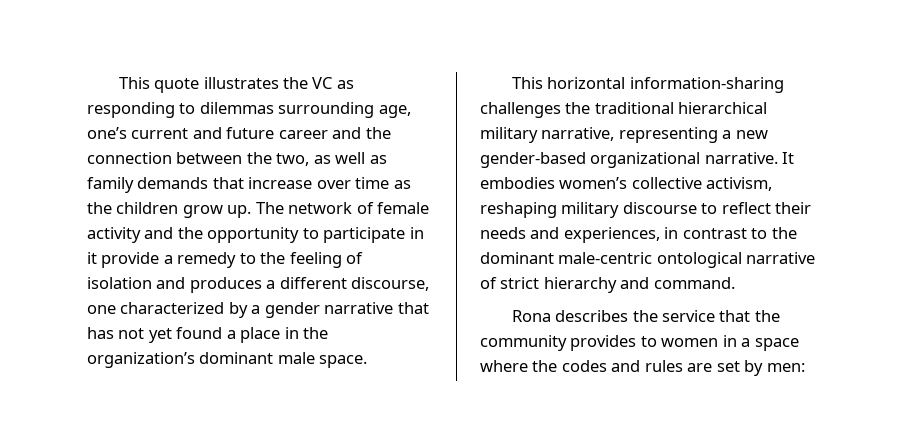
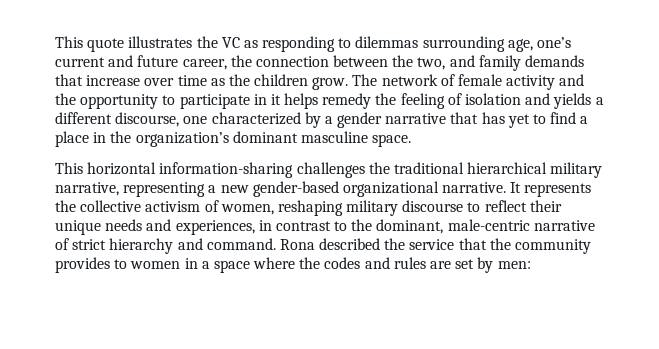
- This quote illustrates the VC as responding to dilemmas surrounding age, one’s current and future career and the connection between the two, as well as family demands that increase over time as the children grow up.
+ This quote illustrates the VC as responding to dilemmas surrounding age, one’s current and future career, the connection between the two, and family demands that increase over time as the children grow.
- The network of female activity and the opportunity to participate in it provide a remedy to the feeling of isolation and produces a different discourse, one characterized by a gender narrative that has not yet found a place in the organization’s dominant male space.
+ The network of female activity and the opportunity to participate in it helps remedy the feeling of isolation and yields a different discourse, one characterized by a gender narrative that has yet to find a place in the organization’s dominant masculine space.
- It embodies women’s collective activism, reshaping military discourse to reflect their needs and experiences, in contrast to the dominant male-centric ontological narrative of strict hierarchy and command.
- Rona describes the service that the community provides to women in a space where the codes and rules are set by men:
+ It represents the collective activism of women, reshaping military discourse to reflect their unique needs and experiences, in contrast to the dominant, male-centric narrative of strict hierarchy and command. Rona described the service that the community provides to women in a space where the codes and rules are set by men:

